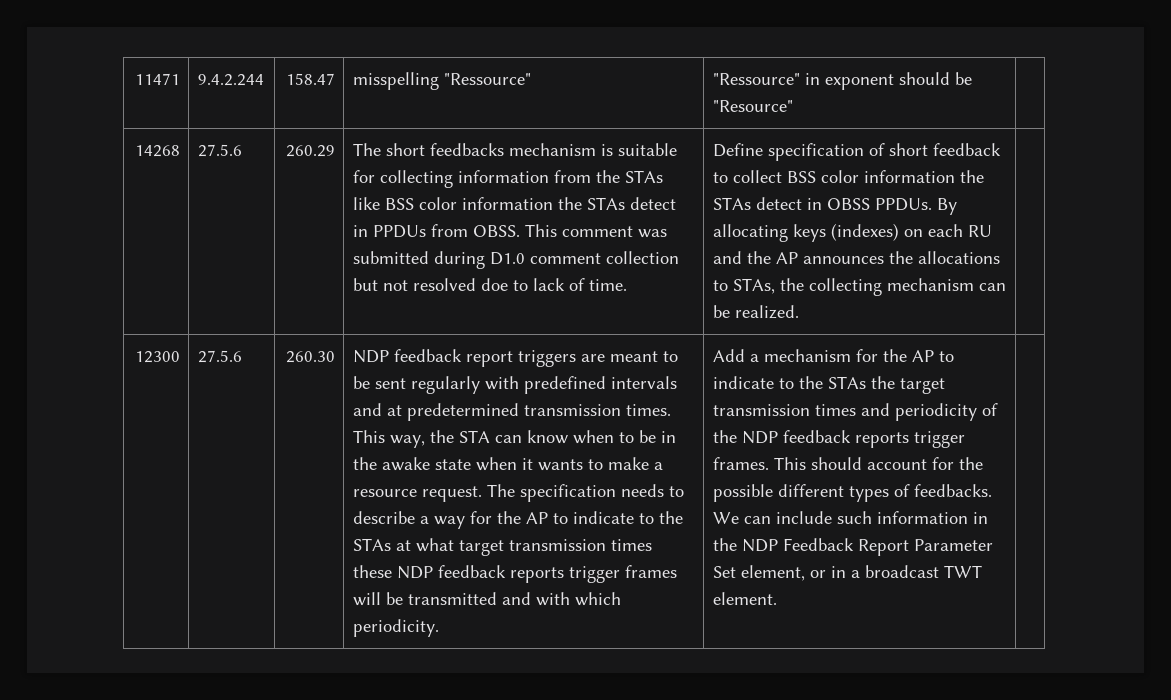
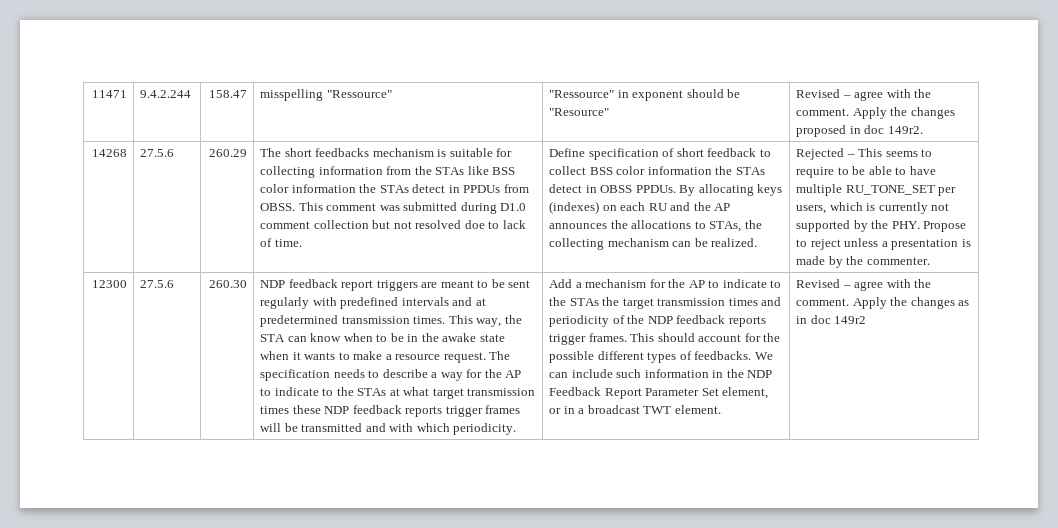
- 11471 | 9.4.2.244 | 158.47 | misspelling "Ressource" | "Ressource" in exponent should be "Resource" |
+ 11471 | 9.4.2.244 | 158.47 | misspelling "Ressource" | "Ressource" in exponent should be "Resource" | Revised – agree with the comment. Apply the changes proposed in doc 149r2.
+ Rejected – This seems to require to be able to have multiple RU_TONE_SET per users, which is currently not supported by the PHY. Propose to reject unless a presentation is made by the commenter.
+ Revised – agree with the comment. Apply the changes as in doc 149r2

